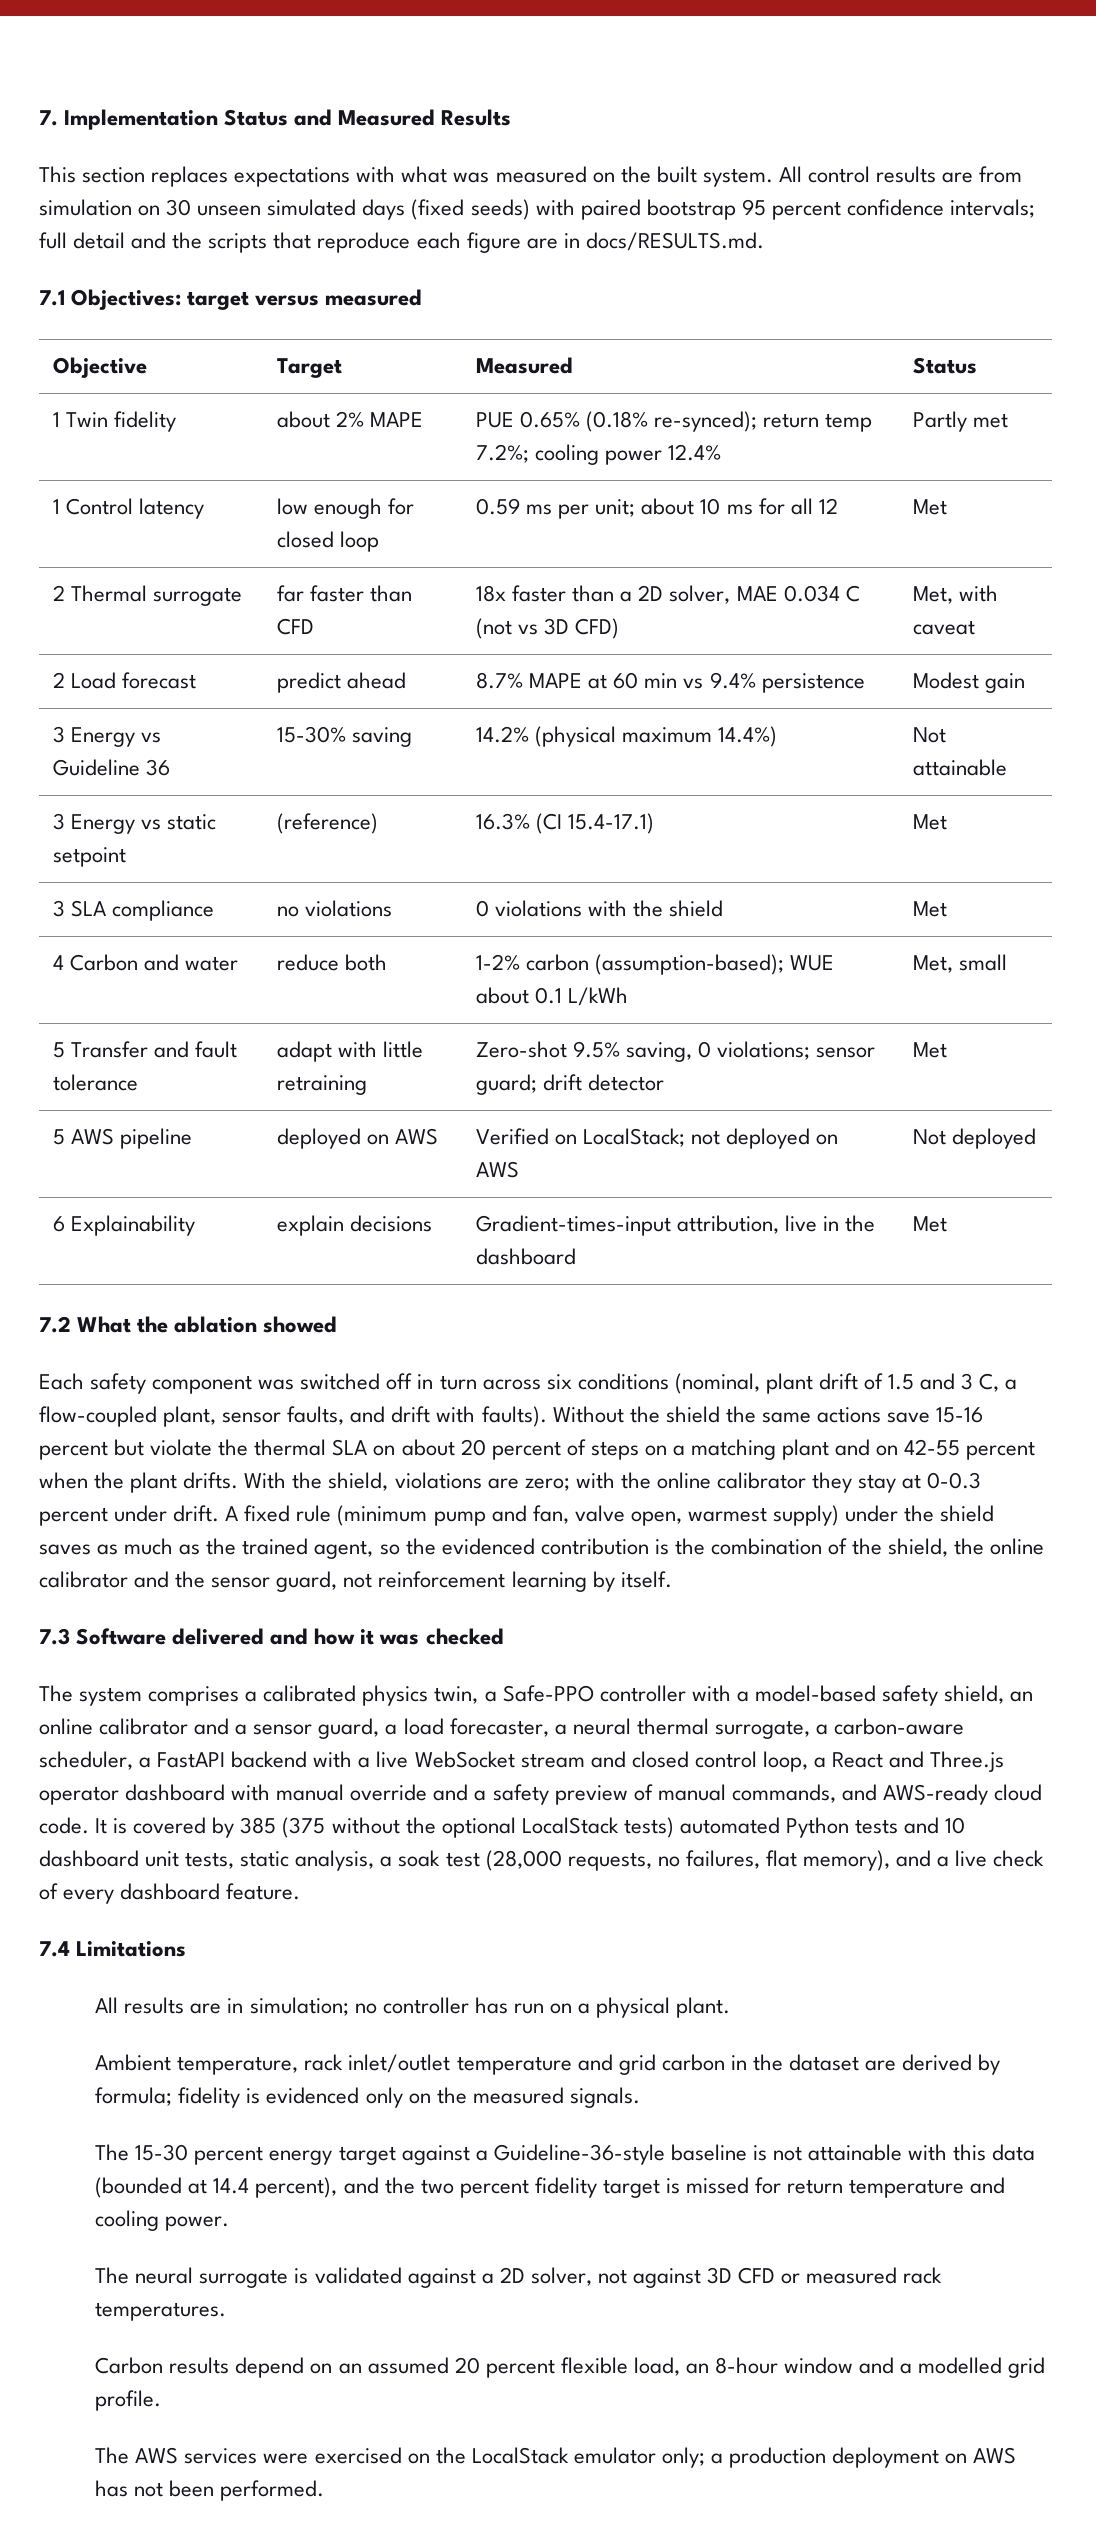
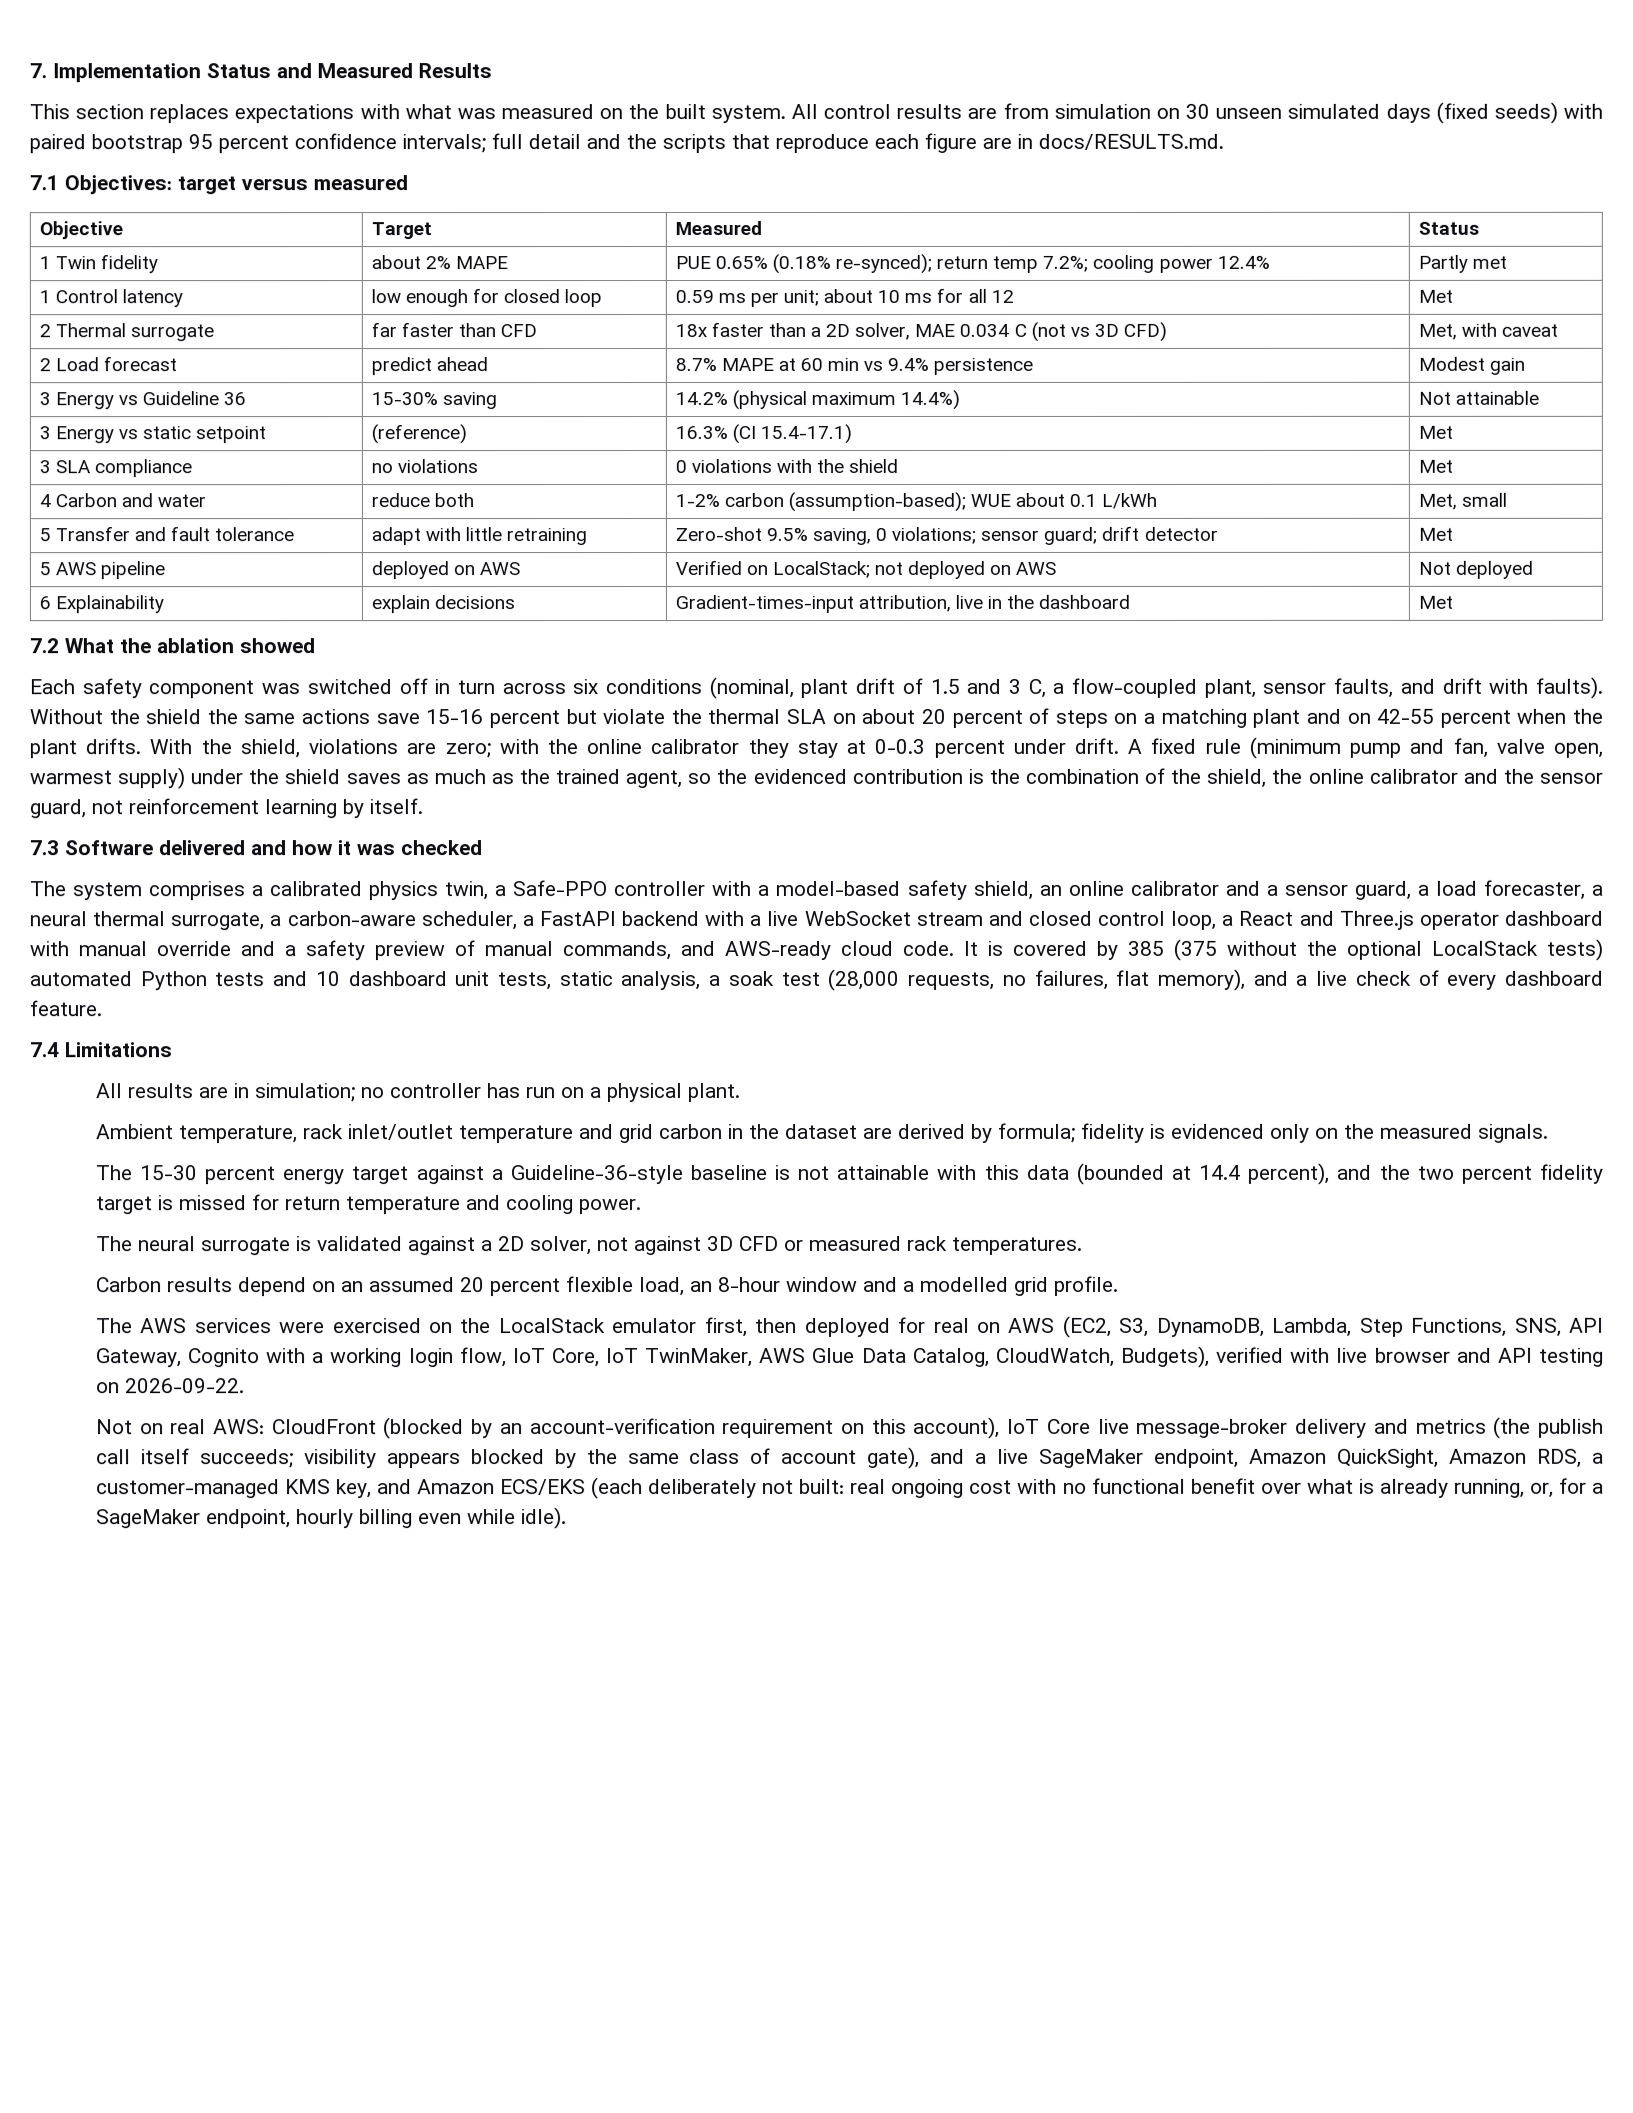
- The AWS services were exercised on the LocalStack emulator only; a production deployment on AWS has not been performed.
+ The AWS services were exercised on the LocalStack emulator first, then deployed for real on AWS (EC2, S3, DynamoDB, Lambda, Step Functions, SNS, API Gateway, Cognito with a working login flow, IoT Core, IoT TwinMaker, AWS Glue Data Catalog, CloudWatch, Budgets), verified with live browser and API testing on 2026-09-22.
+ Not on real AWS: CloudFront (blocked by an account-verification requirement on this account), IoT Core live message-broker delivery and metrics (the publish call itself succeeds; visibility appears blocked by the same class of account gate), and a live SageMaker endpoint, Amazon QuickSight, Amazon RDS, a customer-managed KMS key, and Amazon ECS/EKS (each deliberately not built: real ongoing cost with no functional benefit over what is already running, or, for a SageMaker endpoint, hourly billing even while idle).

